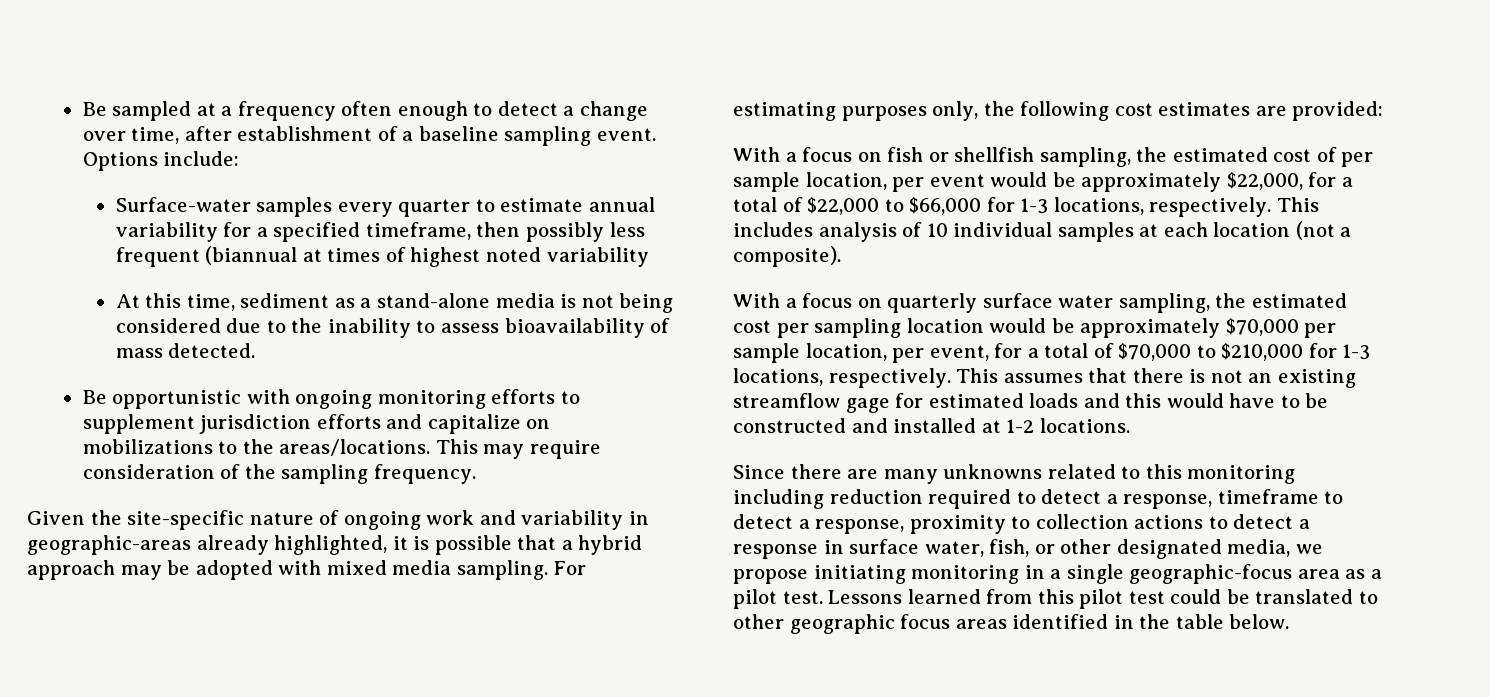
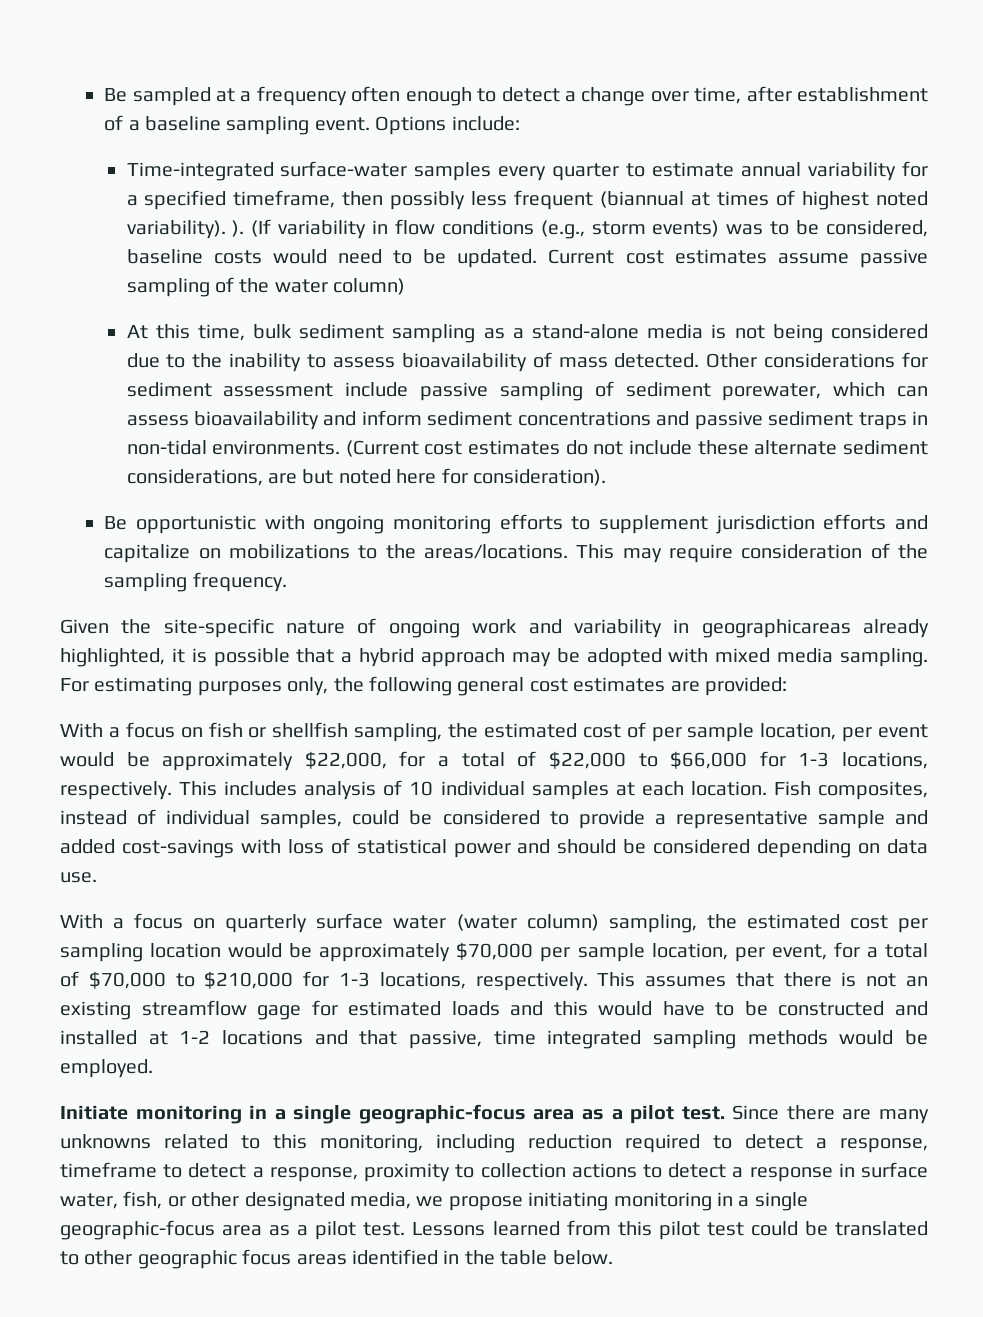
- Surface-water samples every quarter to estimate annual variability for a specified timeframe, then possibly less frequent (biannual at times of highest noted variability
+ Time-integrated surface-water samples every quarter to estimate annual variability for a specified timeframe, then possibly less frequent (biannual at times of highest noted variability). ). (If variability in flow conditions (e.g., storm events) was to be considered, baseline costs would need to be updated. Current cost estimates assume passive sampling of the water column)
- At this time, sediment as a stand-alone media is not being considered due to the inability to assess bioavailability of mass detected.
+ At this time, bulk sediment sampling as a stand-alone media is not being considered due to the inability to assess bioavailability of mass detected. Other considerations for sediment assessment include passive sampling of sediment porewater, which can assess bioavailability and inform sediment concentrations and passive sediment traps in non-tidal environments. (Current cost estimates do not include these alternate sediment considerations, are but noted here for consideration).
- Given the site-specific nature of ongoing work and variability in geographic-areas already highlighted, it is possible that a hybrid approach may be adopted with mixed media sampling.
+ Given the site-specific nature of ongoing work and variability in geographicareas already highlighted, it is possible that a hybrid approach may be adopted with mixed media sampling.
- For estimating purposes only, the following cost estimates are provided:
+ For estimating purposes only, the following general cost estimates are provided:
- This includes analysis of 10 individual samples at each location (not a composite).
+ This includes analysis of 10 individual samples at each location. Fish composites, instead of individual samples, could be considered to provide a representative sample and added cost-savings with loss of statistical power and should be considered depending on data use.
- With a focus on quarterly surface water sampling, the estimated cost per sampling location would be approximately $70,000 per sample location, per event, for a total of $70,000 to $210,000 for 1-3 locations, respectively.
+ With a focus on quarterly surface water (water column) sampling, the estimated cost per sampling location would be approximately $70,000 per sample location, per event, for a total of $70,000 to $210,000 for 1-3 locations, respectively.
- This assumes that there is not an existing streamflow gage for estimated loads and this would have to be constructed and installed at 1-2 locations.
- Since there are many unknowns related to this monitoring including reduction required to detect a response, timeframe to detect a response, proximity to collection actions to detect a response in surface water, fish, or other designated media, we propose initiating monitoring in a single geographic-focus area as a pilot test.
+ This assumes that there is not an existing streamflow gage for estimated loads and this would have to be constructed and installed at 1-2 locations and that passive, time integrated sampling methods would be employed.
+ Initiate monitoring in a single geographic-focus area as a pilot test. Since there are many unknowns related to this monitoring, including reduction required to detect a response, timeframe to detect a response, proximity to collection actions to detect a response in surface water, fish, or other designated media, we propose initiating monitoring in a single geographic-focus area as a pilot test.

